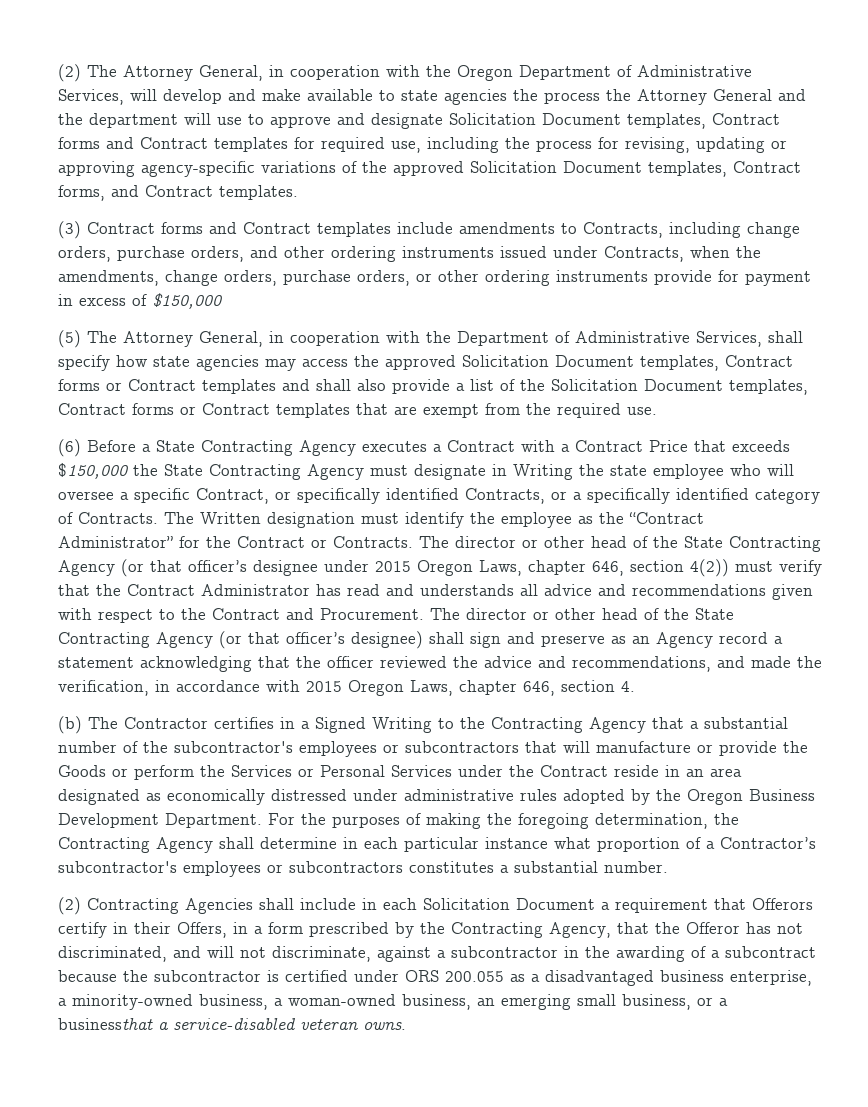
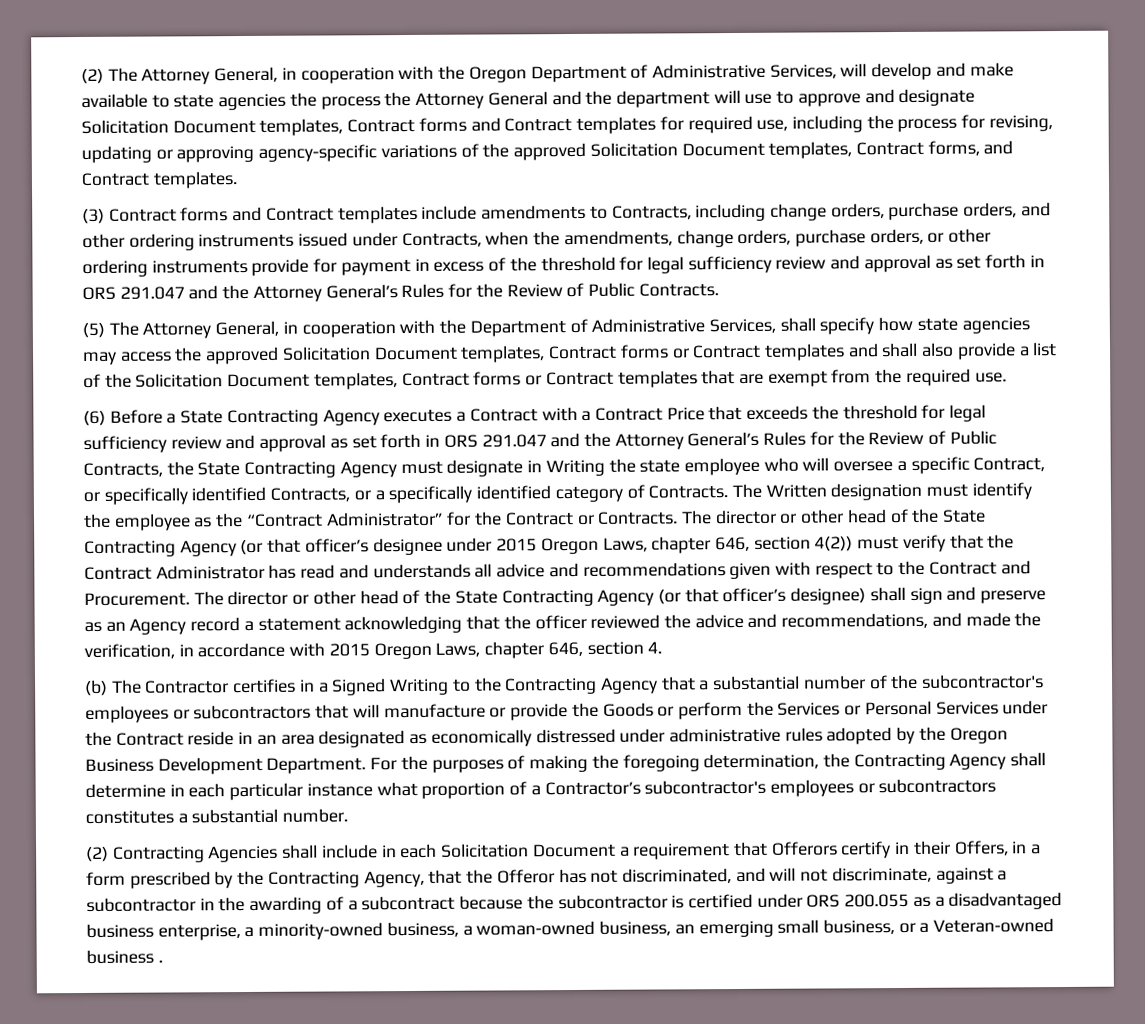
- (3) Contract forms and Contract templates include amendments to Contracts, including change orders, purchase orders, and other ordering instruments issued under Contracts, when the amendments, change orders, purchase orders, or other ordering instruments provide for payment in excess of $150,000
+ (3) Contract forms and Contract templates include amendments to Contracts, including change orders, purchase orders, and other ordering instruments issued under Contracts, when the amendments, change orders, purchase orders, or other ordering instruments provide for payment in excess of the threshold for legal sufficiency review and approval as set forth in ORS 291.047 and the Attorney General’s Rules for the Review of Public Contracts.
- (6) Before a State Contracting Agency executes a Contract with a Contract Price that exceeds $150,000 the State Contracting Agency must designate in Writing the state employee who will oversee a specific Contract, or specifically identified Contracts, or a specifically identified category of Contracts.
+ (6) Before a State Contracting Agency executes a Contract with a Contract Price that exceeds the threshold for legal sufficiency review and approval as set forth in ORS 291.047 and the Attorney General’s Rules for the Review of Public Contracts, the State Contracting Agency must designate in Writing the state employee who will oversee a specific Contract, or specifically identified Contracts, or a specifically identified category of Contracts.
- (2) Contracting Agencies shall include in each Solicitation Document a requirement that Offerors certify in their Offers, in a form prescribed by the Contracting Agency, that the Offeror has not discriminated, and will not discriminate, against a subcontractor in the awarding of a subcontract because the subcontractor is certified under ORS 200.055 as a disadvantaged business enterprise, a minority-owned business, a woman-owned business, an emerging small business, or a businessthat a service-disabled veteran owns.
+ (2) Contracting Agencies shall include in each Solicitation Document a requirement that Offerors certify in their Offers, in a form prescribed by the Contracting Agency, that the Offeror has not discriminated, and will not discriminate, against a subcontractor in the awarding of a subcontract because the subcontractor is certified under ORS 200.055 as a disadvantaged business enterprise, a minority-owned business, a woman-owned business, an emerging small business, or a Veteran-owned business .

